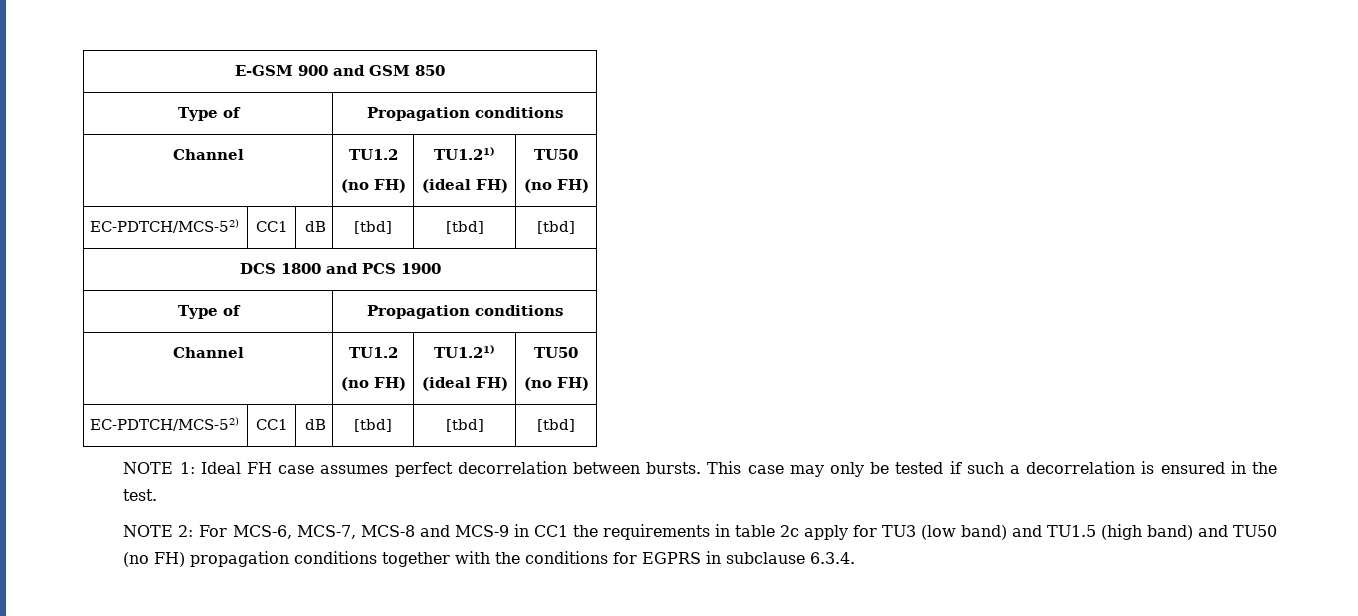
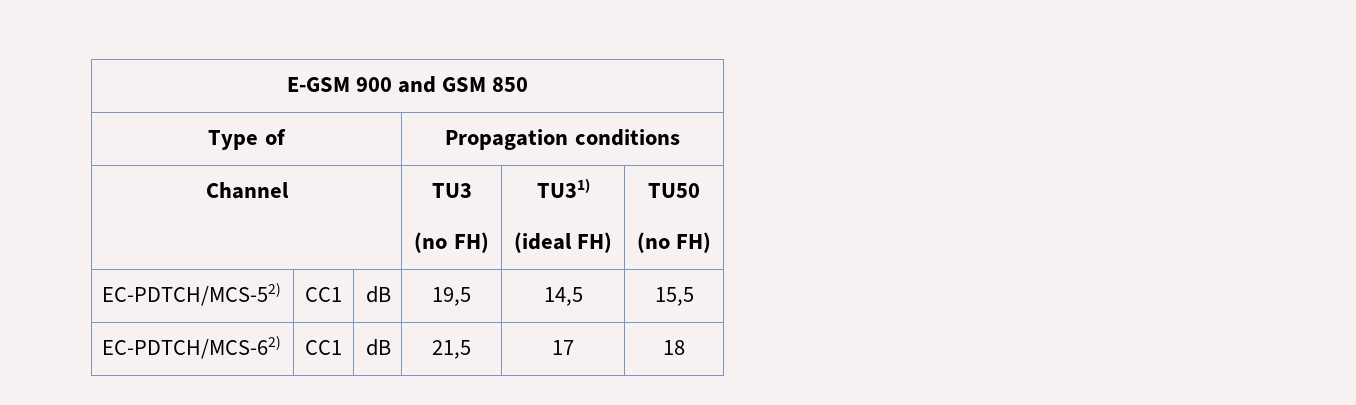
  E-GSM 900 and GSM 850
  Type of | Propagation conditions
- Channel | TU1.2
- (no FH) | TU1.21)
+ Channel | TU3
+ (no FH) | TU31)
  (ideal FH) | TU50
  (no FH)
- EC-PDTCH/MCS-52) | CC1 | dB | [tbd] | [tbd] | [tbd]
- DCS 1800 and PCS 1900
- Type of | Propagation conditions
- Channel | TU1.2
- (no FH) | TU1.21)
- (ideal FH) | TU50
- (no FH)
- EC-PDTCH/MCS-52) | CC1 | dB | [tbd] | [tbd] | [tbd]
- NOTE 1: Ideal FH case assumes perfect decorrelation between bursts. This case may only be tested if such a decorrelation is ensured in the test.
- NOTE 2: For MCS-6, MCS-7, MCS-8 and MCS-9 in CC1 the requirements in table 2c apply for TU3 (low band) and TU1.5 (high band) and TU50 (no FH) propagation conditions together with the conditions for EGPRS in subclause 6.3.4.
+ EC-PDTCH/MCS-52) | CC1 | dB | 19,5 | 14,5 | 15,5
+ EC-PDTCH/MCS-62) | CC1 | dB | 21,5 | 17 | 18

